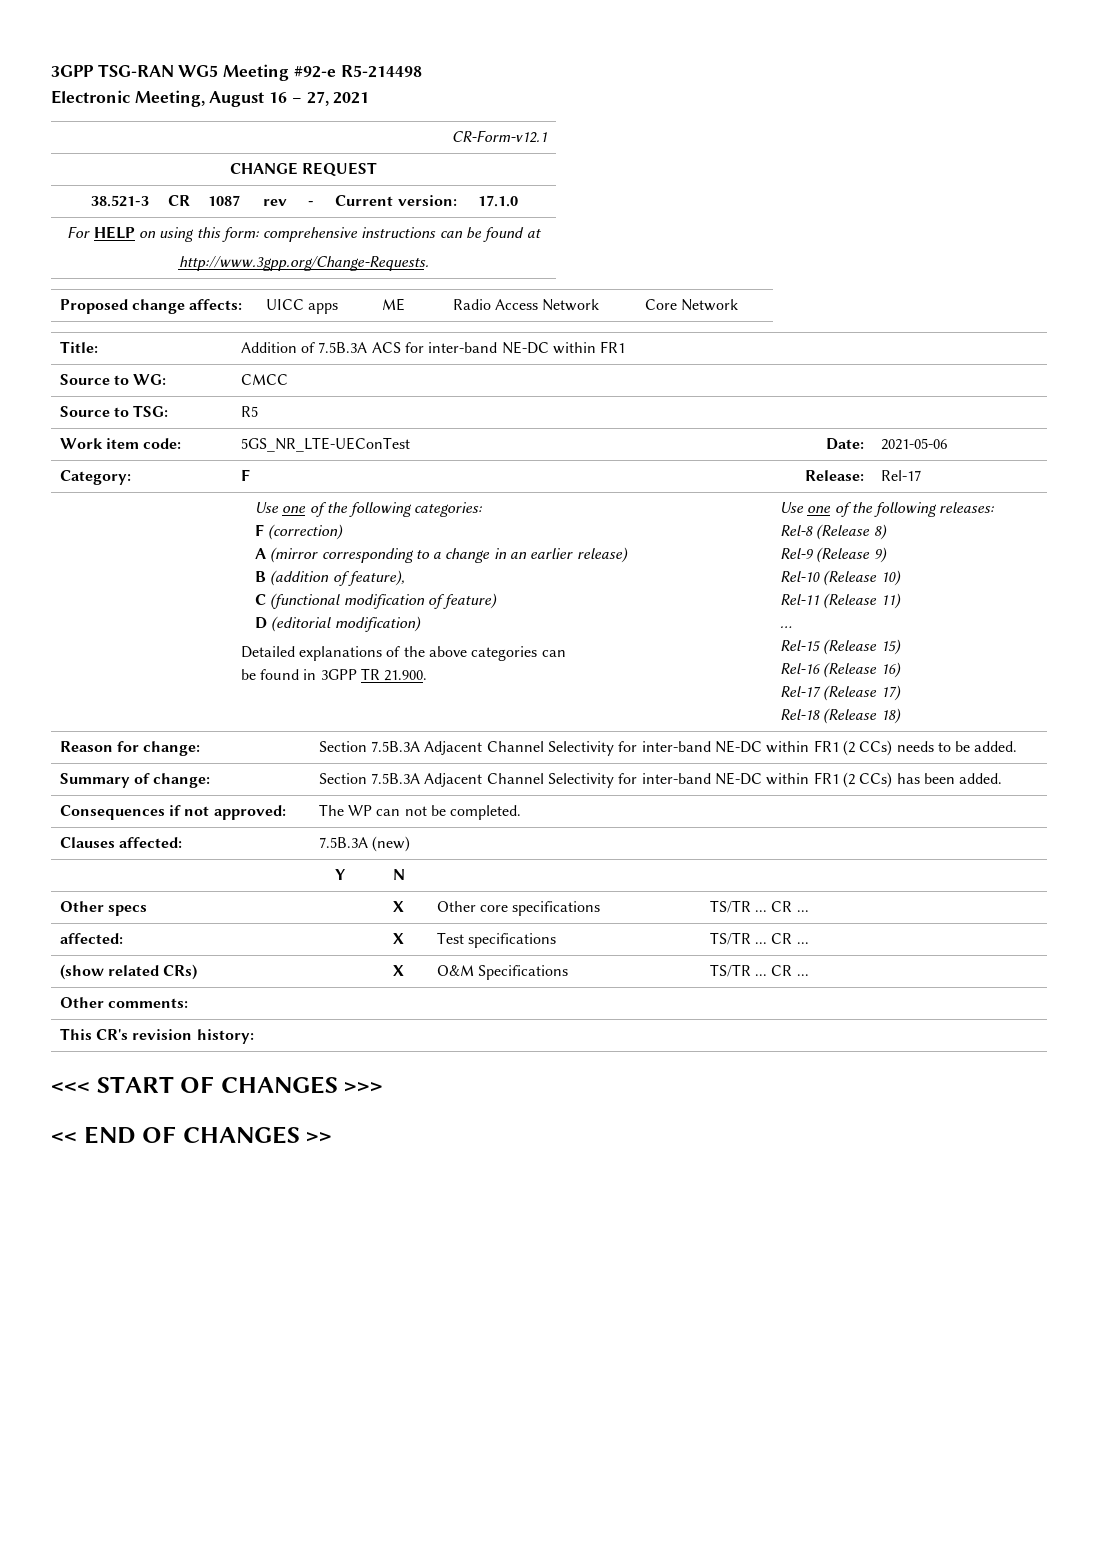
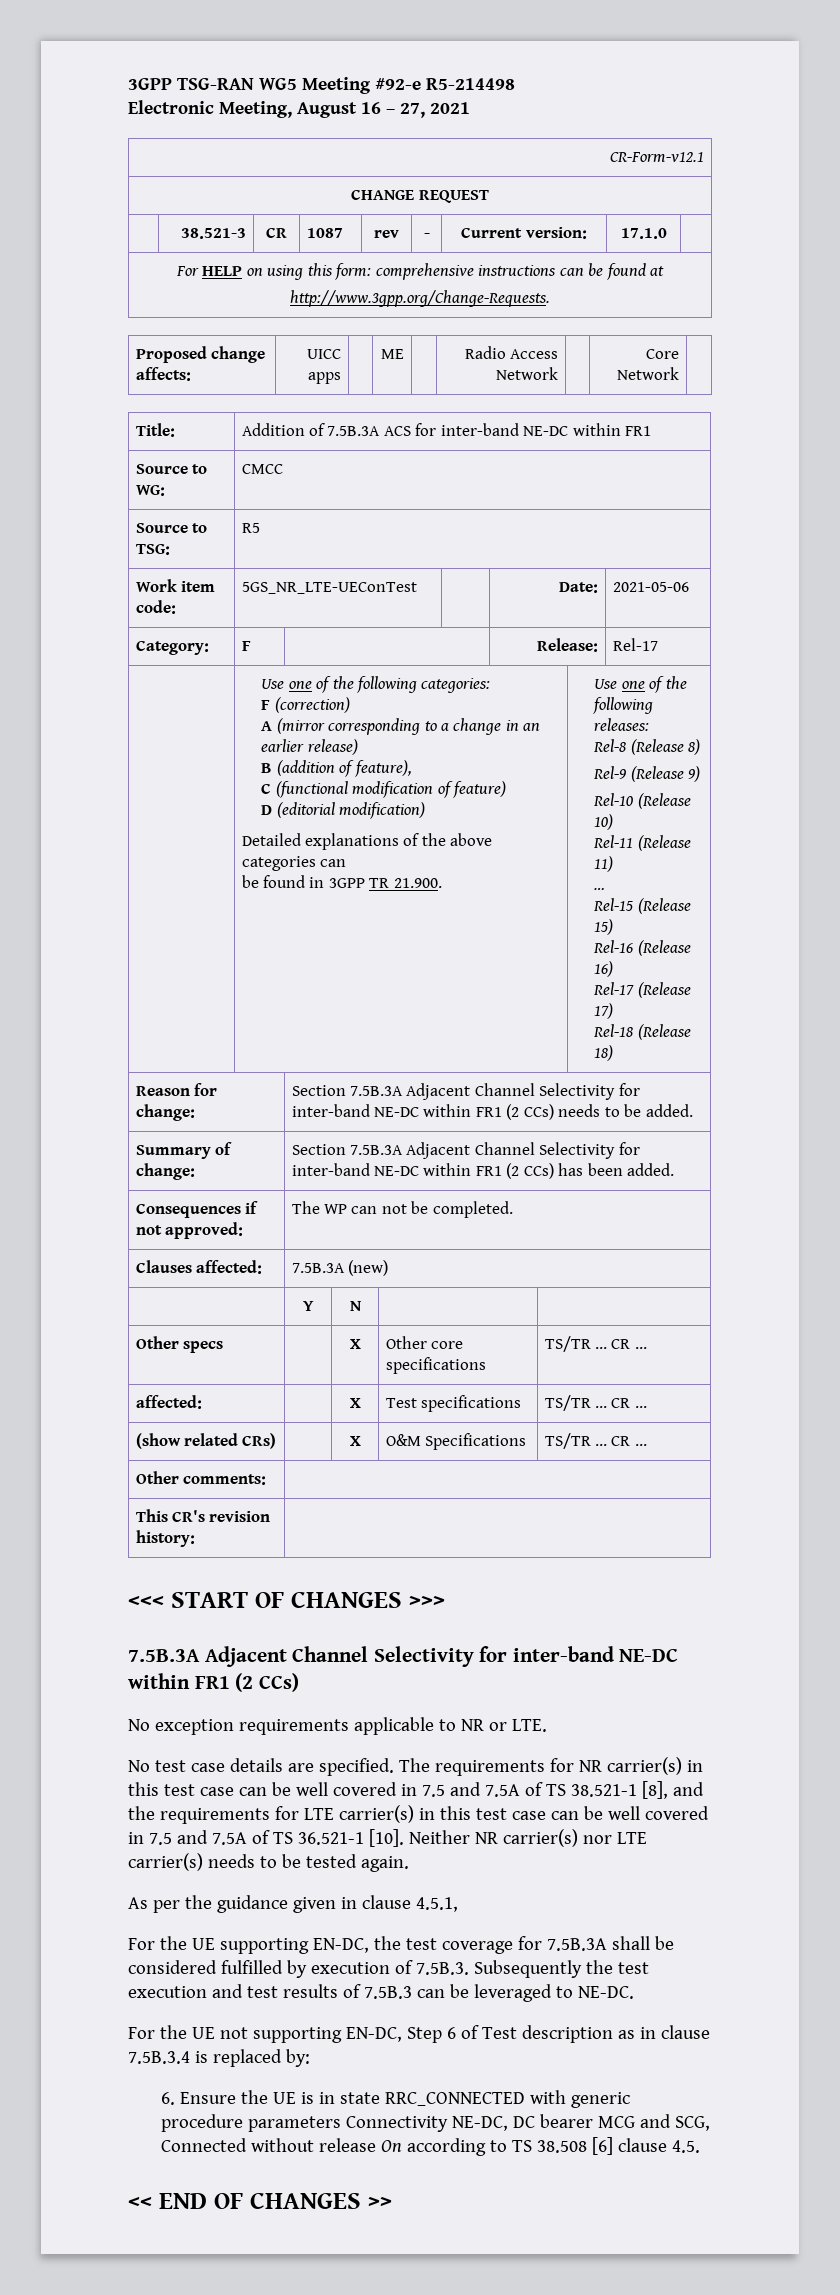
  <<< START OF CHANGES >>>
+ 7.5B.3A Adjacent Channel Selectivity for inter-band NE-DC within FR1 (2 CCs)
+ No exception requirements applicable to NR or LTE.
+ No test case details are specified. The requirements for NR carrier(s) in this test case can be well covered in 7.5 and 7.5A of TS 38.521-1 [8], and the requirements for LTE carrier(s) in this test case can be well covered in 7.5 and 7.5A of TS 36.521-1 [10]. Neither NR carrier(s) nor LTE carrier(s) needs to be tested again.
+ As per the guidance given in clause 4.5.1,
+ For the UE supporting EN-DC, the test coverage for 7.5B.3A shall be considered fulfilled by execution of 7.5B.3. Subsequently the test execution and test results of 7.5B.3 can be leveraged to NE-DC.
+ For the UE not supporting EN-DC, Step 6 of Test description as in clause 7.5B.3.4 is replaced by:
+ 6. Ensure the UE is in state RRC_CONNECTED with generic procedure parameters Connectivity NE-DC, DC bearer MCG and SCG, Connected without release On according to TS 38.508 [6] clause 4.5.

